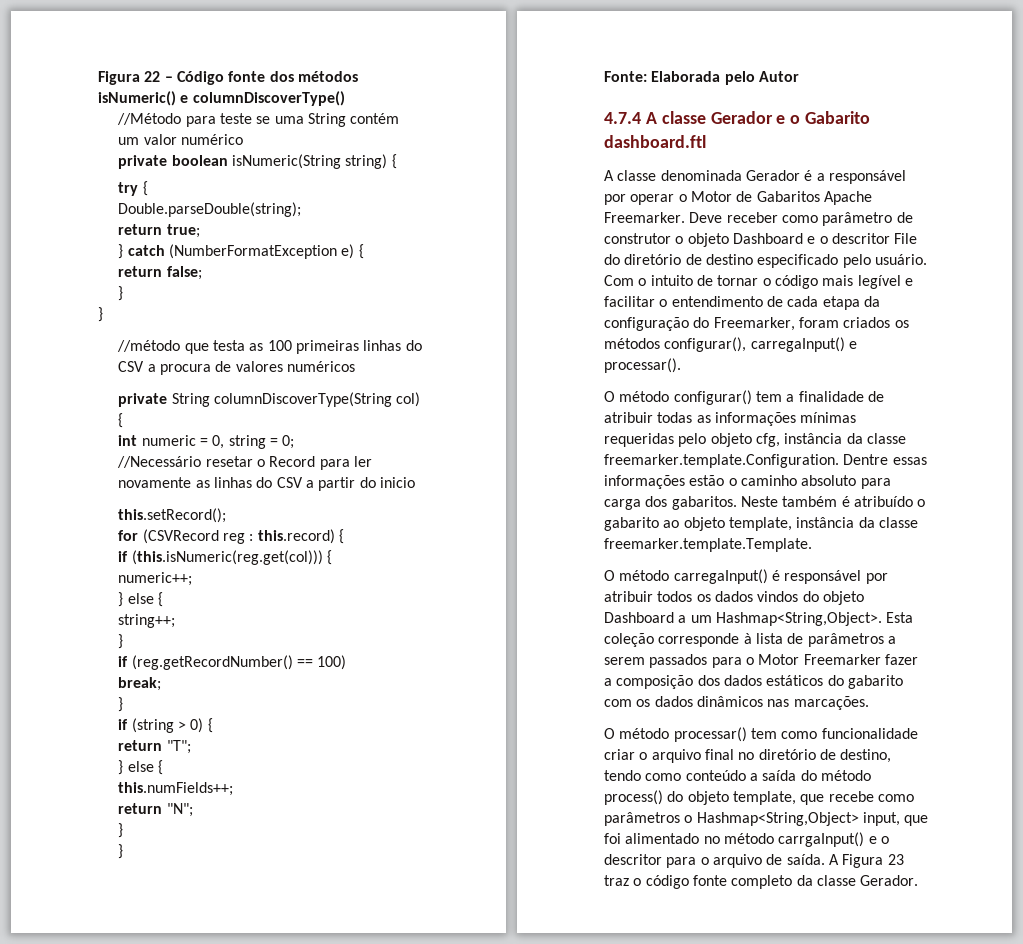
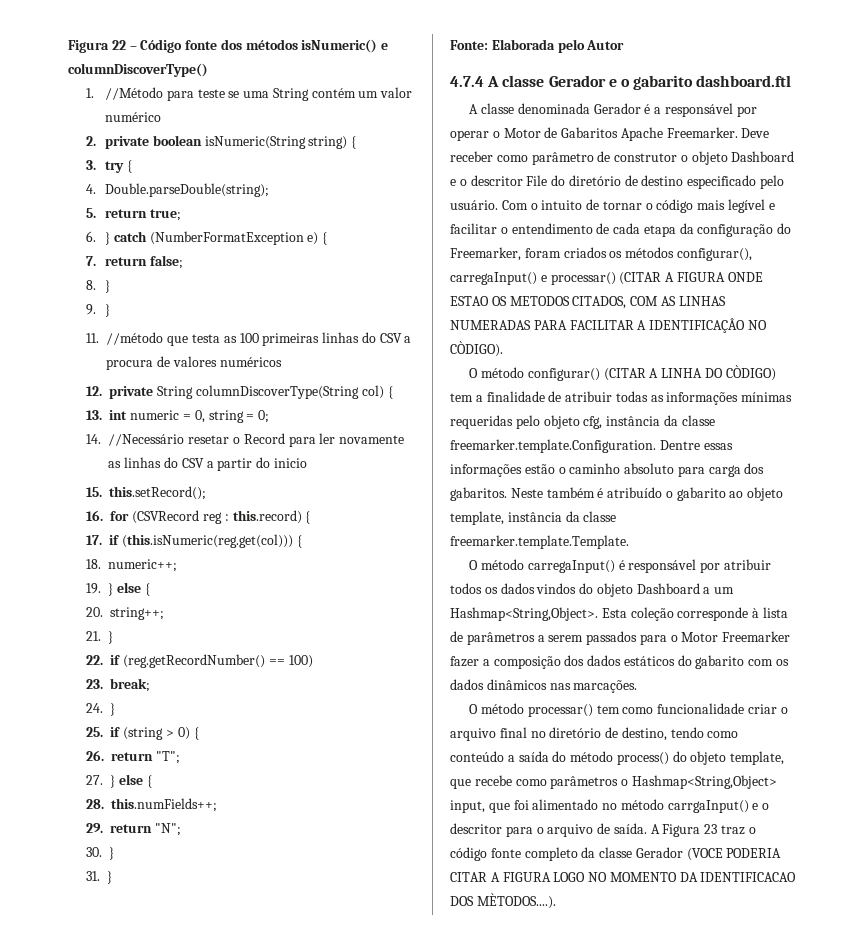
- //Método para teste se uma String contém um valor numérico
+ 1. //Método para teste se uma String contém um valor numérico
- private boolean isNumeric(String string) {
+ 2. private boolean isNumeric(String string) {
- try {
+ 3. try {
- Double.parseDouble(string);
+ 4. Double.parseDouble(string);
- return true;
+ 5. return true;
- } catch (NumberFormatException e) {
+ 6. } catch (NumberFormatException e) {
- return false;
- }
- }
- //método que testa as 100 primeiras linhas do CSV a procura de valores numéricos
+ 7. return false;
+ 8. }
+ 9. }
+ 11. //método que testa as 100 primeiras linhas do CSV a procura de valores numéricos
- private String columnDiscoverType(String col) {
+ 12. private String columnDiscoverType(String col) {
- int numeric = 0, string = 0;
+ 13. int numeric = 0, string = 0;
- //Necessário resetar o Record para ler novamente as linhas do CSV a partir do inicio
+ 14. //Necessário resetar o Record para ler novamente as linhas do CSV a partir do inicio
- this.setRecord();
+ 15. this.setRecord();
- for (CSVRecord reg : this.record) {
+ 16. for (CSVRecord reg : this.record) {
- if (this.isNumeric(reg.get(col))) {
+ 17. if (this.isNumeric(reg.get(col))) {
- numeric++;
- } else {
- string++;
- }
- if (reg.getRecordNumber() == 100)
+ 18. numeric++;
+ 19. } else {
+ 20. string++;
+ 21. }
+ 22. if (reg.getRecordNumber() == 100)
- break;
- }
- if (string > 0) {
+ 23. break;
+ 24. }
+ 25. if (string > 0) {
- return "T";
- } else {
- this.numFields++;
+ 26. return "T";
+ 27. } else {
+ 28. this.numFields++;
- return "N";
- }
- }
+ 29. return "N";
+ 30. }
+ 31. }
- 4.7.4 A classe Gerador e o Gabarito dashboard.ftl
+ 4.7.4 A classe Gerador e o gabarito dashboard.ftl
- Com o intuito de tornar o código mais legível e facilitar o entendimento de cada etapa da configuração do Freemarker, foram criados os métodos configurar(), carregaInput() e processar().
- O método configurar() tem a finalidade de atribuir todas as informações mínimas requeridas pelo objeto cfg, instância da classe freemarker.template.Configuration. Dentre essas informações estão o caminho absoluto para carga dos gabaritos.
+ Com o intuito de tornar o código mais legível e facilitar o entendimento de cada etapa da configuração do Freemarker, foram criados os métodos configurar(), carregaInput() e processar() (CITAR A FIGURA ONDE ESTAO OS METODOS CITADOS, COM AS LINHAS NUMERADAS PARA FACILITAR A IDENTIFICAÇÂO NO CÒDIGO).
+ O método configurar() (CITAR A LINHA DO CÒDIGO) tem a finalidade de atribuir todas as informações mínimas requeridas pelo objeto cfg, instância da classe freemarker.template.Configuration. Dentre essas informações estão o caminho absoluto para carga dos gabaritos.
- A Figura 23 traz o código fonte completo da classe Gerador.
+ A Figura 23 traz o código fonte completo da classe Gerador (VOCE PODERIA CITAR A FIGURA LOGO NO MOMENTO DA IDENTIFICACAO DOS MÈTODOS....).

